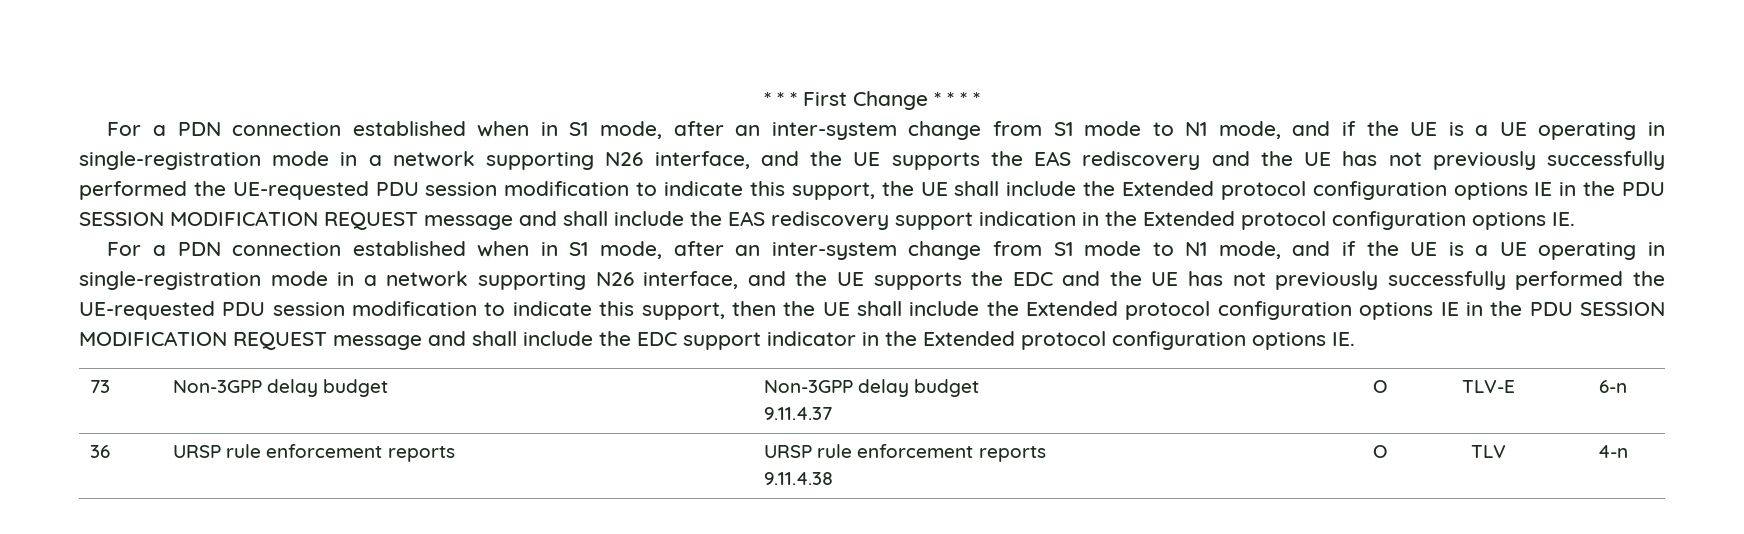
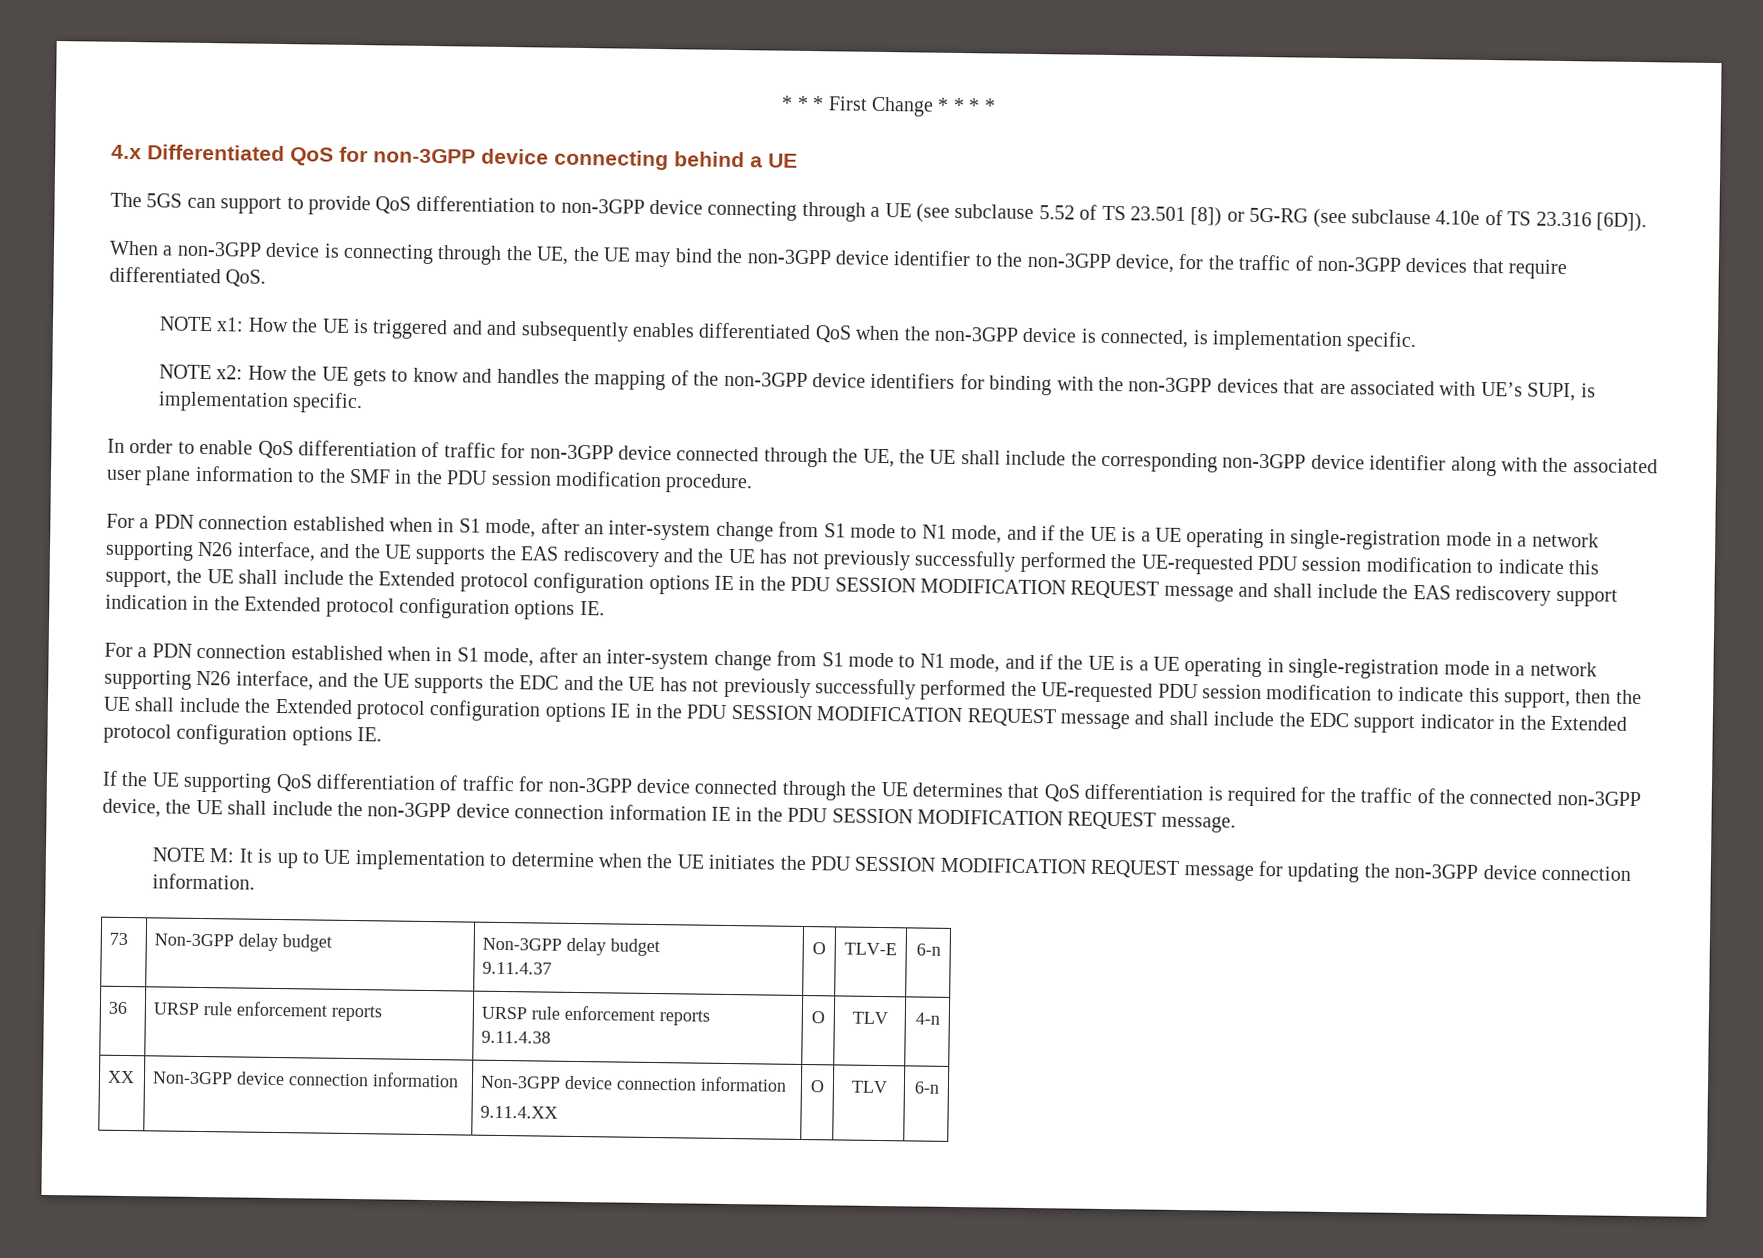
+ 4.x Differentiated QoS for non-3GPP device connecting behind a UE
+ The 5GS can support to provide QoS differentiation to non-3GPP device connecting through a UE (see subclause 5.52 of TS 23.501 [8]) or 5G-RG (see subclause 4.10e of TS 23.316 [6D]).
+ When a non-3GPP device is connecting through the UE, the UE may bind the non-3GPP device identifier to the non-3GPP device, for the traffic of non-3GPP devices that require differentiated QoS.
+ NOTE x1: How the UE is triggered and and subsequently enables differentiated QoS when the non-3GPP device is connected, is implementation specific.
+ NOTE x2: How the UE gets to know and handles the mapping of the non-3GPP device identifiers for binding with the non-3GPP devices that are associated with UE’s SUPI, is implementation specific.
+ In order to enable QoS differentiation of traffic for non-3GPP device connected through the UE, the UE shall include the corresponding non-3GPP device identifier along with the associated user plane information to the SMF in the PDU session modification procedure.
+ If the UE supporting QoS differentiation of traffic for non-3GPP device connected through the UE determines that QoS differentiation is required for the traffic of the connected non-3GPP device, the UE shall include the non-3GPP device connection information IE in the PDU SESSION MODIFICATION REQUEST message.
+ NOTE M: It is up to UE implementation to determine when the UE initiates the PDU SESSION MODIFICATION REQUEST message for updating the non-3GPP device connection information.
+ XX | Non-3GPP device connection information | Non-3GPP device connection information
+ 9.11.4.XX | O | TLV | 6-n

